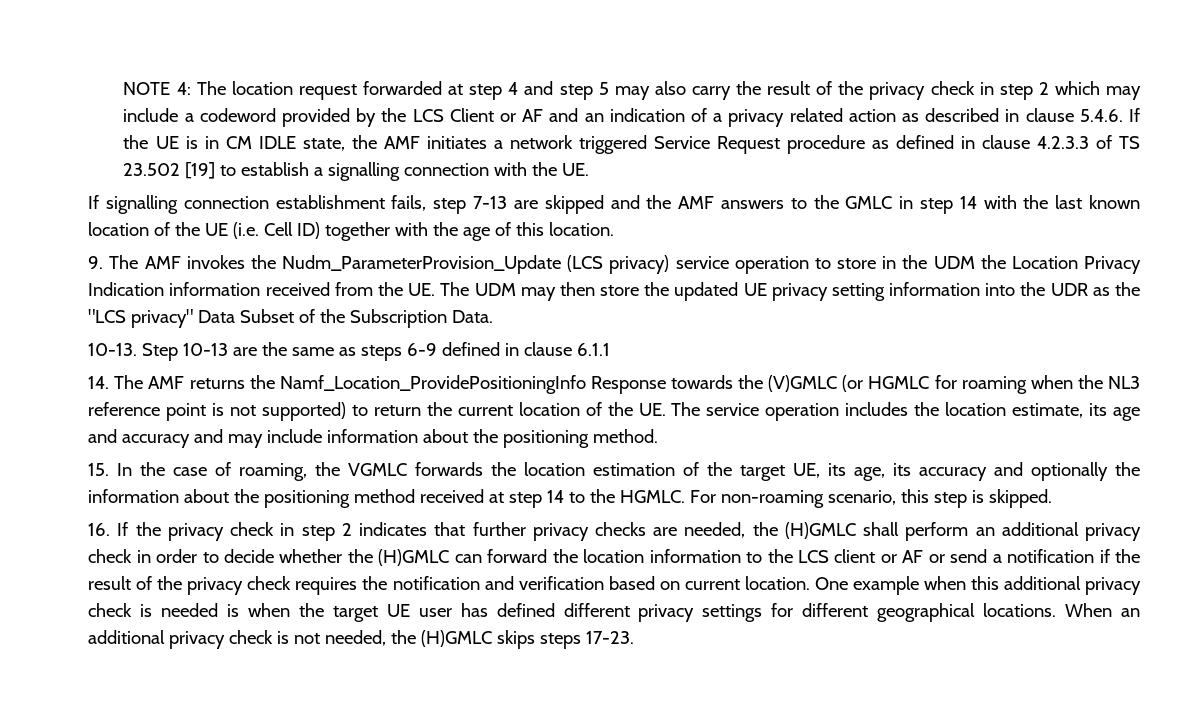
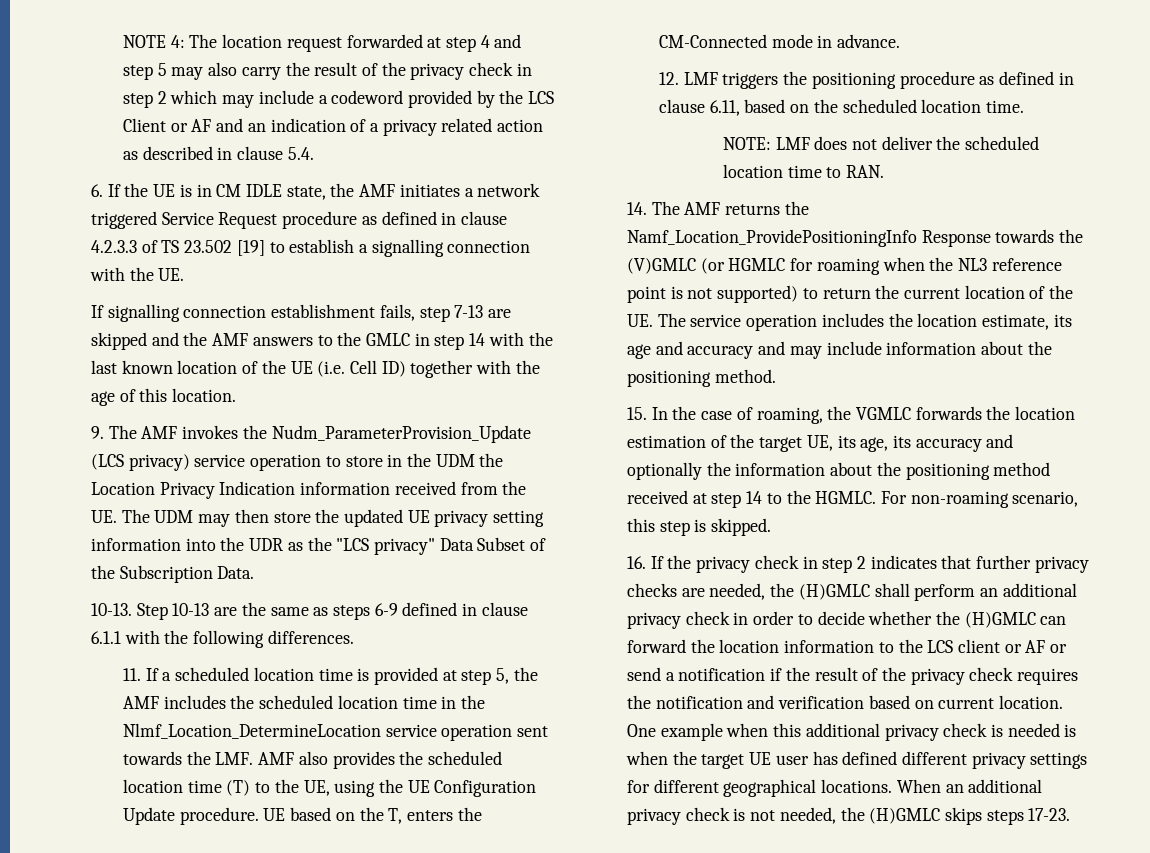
- The location request forwarded at step 4 and step 5 may also carry the result of the privacy check in step 2 which may include a codeword provided by the LCS Client or AF and an indication of a privacy related action as described in clause 5.4.6. If the UE is in CM IDLE state, the AMF initiates a network triggered Service Request procedure as defined in clause 4.2.3.3 of TS 23.502 [19] to establish a signalling connection with the UE.
+ The location request forwarded at step 4 and step 5 may also carry the result of the privacy check in step 2 which may include a codeword provided by the LCS Client or AF and an indication of a privacy related action as described in clause 5.4.
+ 6. If the UE is in CM IDLE state, the AMF initiates a network triggered Service Request procedure as defined in clause 4.2.3.3 of TS 23.502 [19] to establish a signalling connection with the UE.
- Step 10-13 are the same as steps 6-9 defined in clause 6.1.1
+ Step 10-13 are the same as steps 6-9 defined in clause 6.1.1 with the following differences.
+ 11. If a scheduled location time is provided at step 5, the AMF includes the scheduled location time in the Nlmf_Location_DetermineLocation service operation sent towards the LMF. AMF also provides the scheduled location time (T) to the UE, using the UE Configuration Update procedure. UE based on the T, enters the CM-Connected mode in advance.
+ 12. LMF triggers the positioning procedure as defined in clause 6.11, based on the scheduled location time.
+ NOTE: LMF does not deliver the scheduled location time to RAN.

